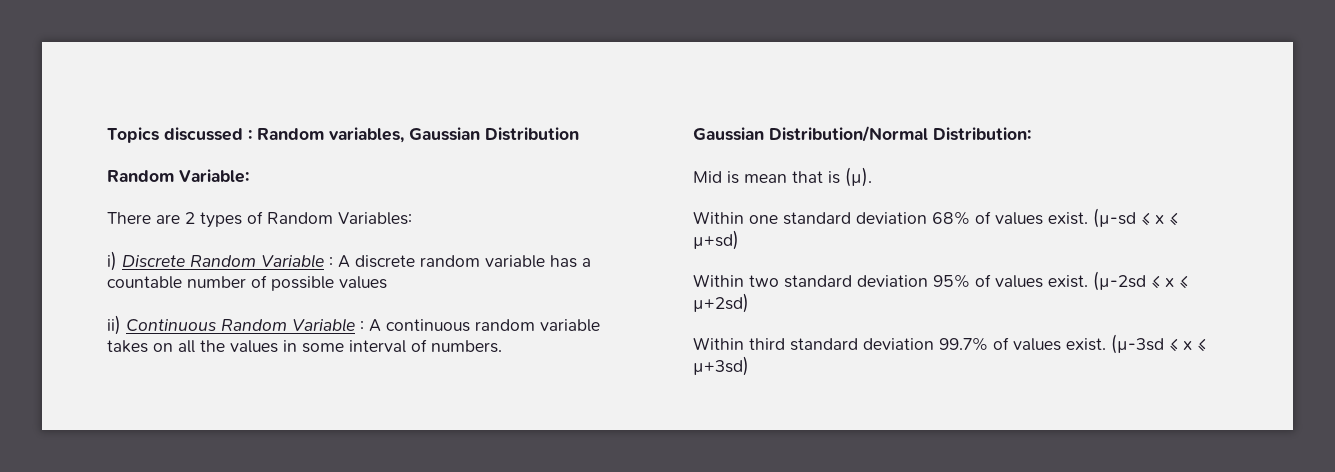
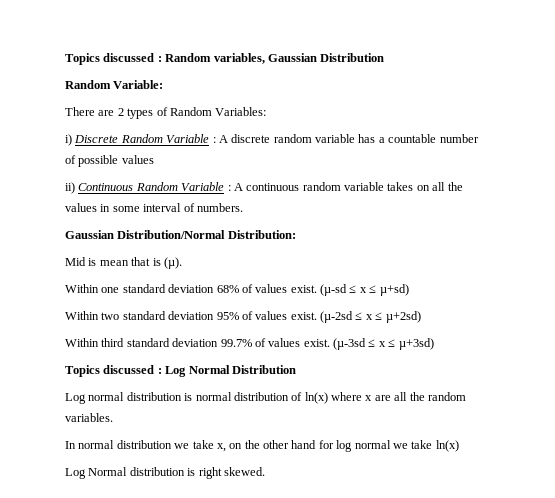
+ Topics discussed : Log Normal Distribution
+ Log normal distribution is normal distribution of ln(x) where x are all the random variables.
+ In normal distribution we take x, on the other hand for log normal we take ln(x)
+ Log Normal distribution is right skewed.

